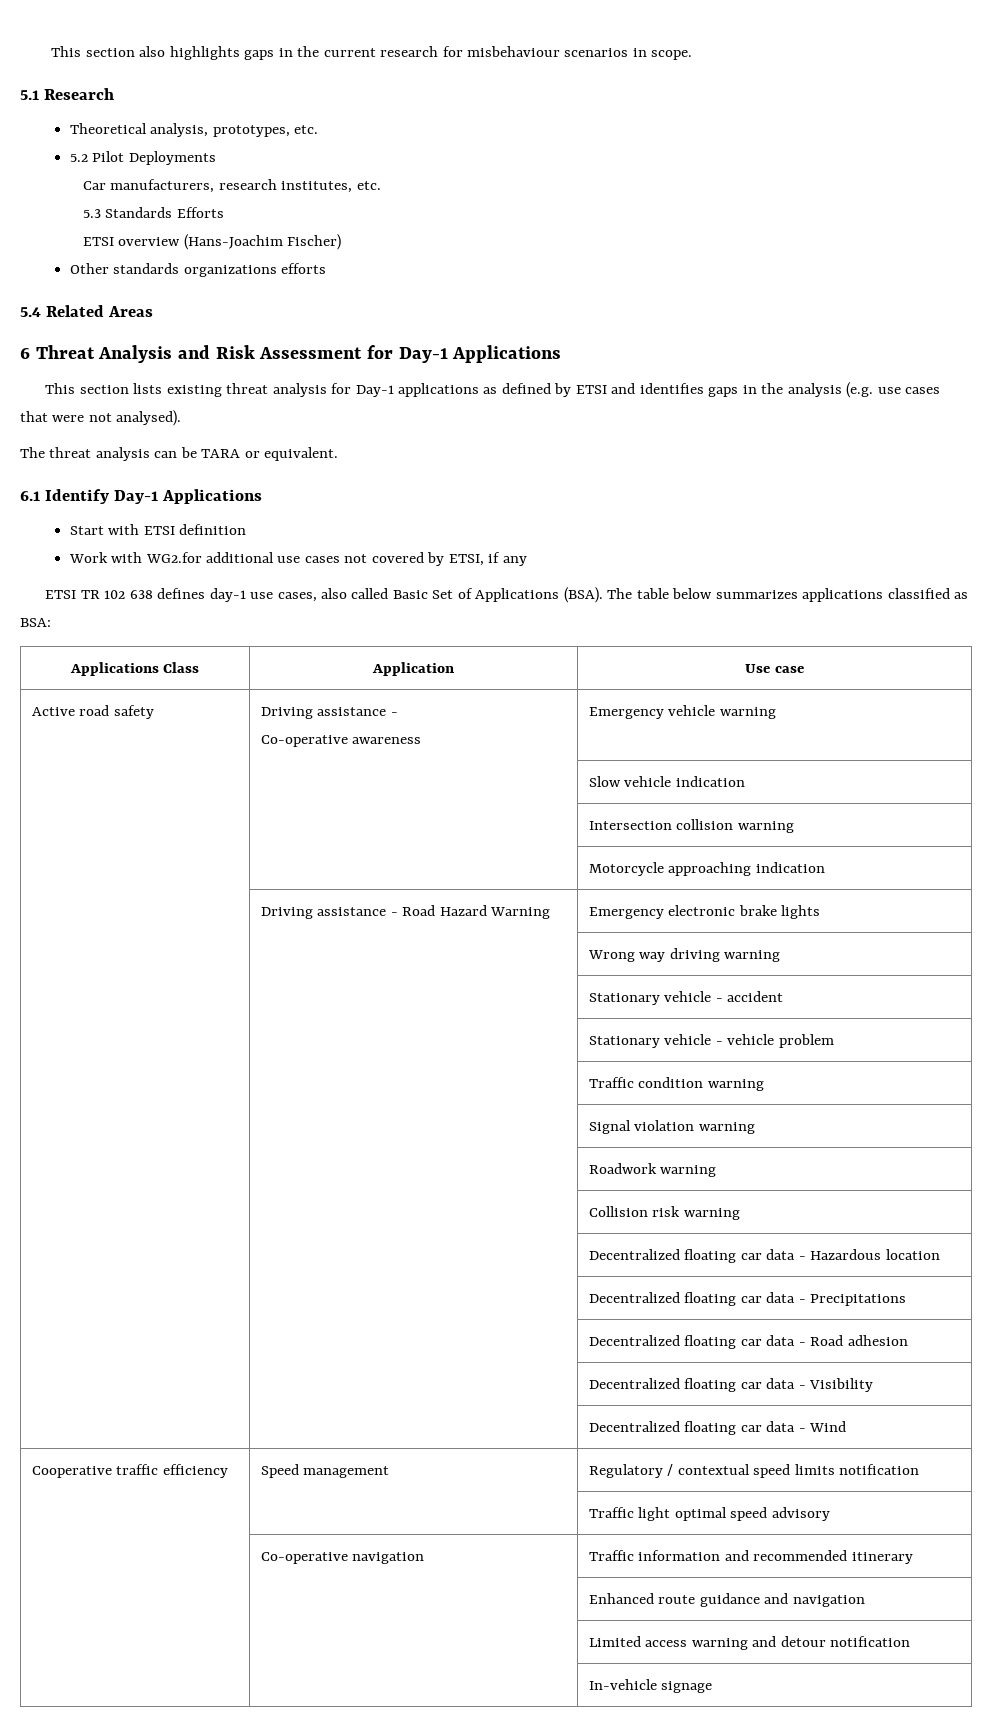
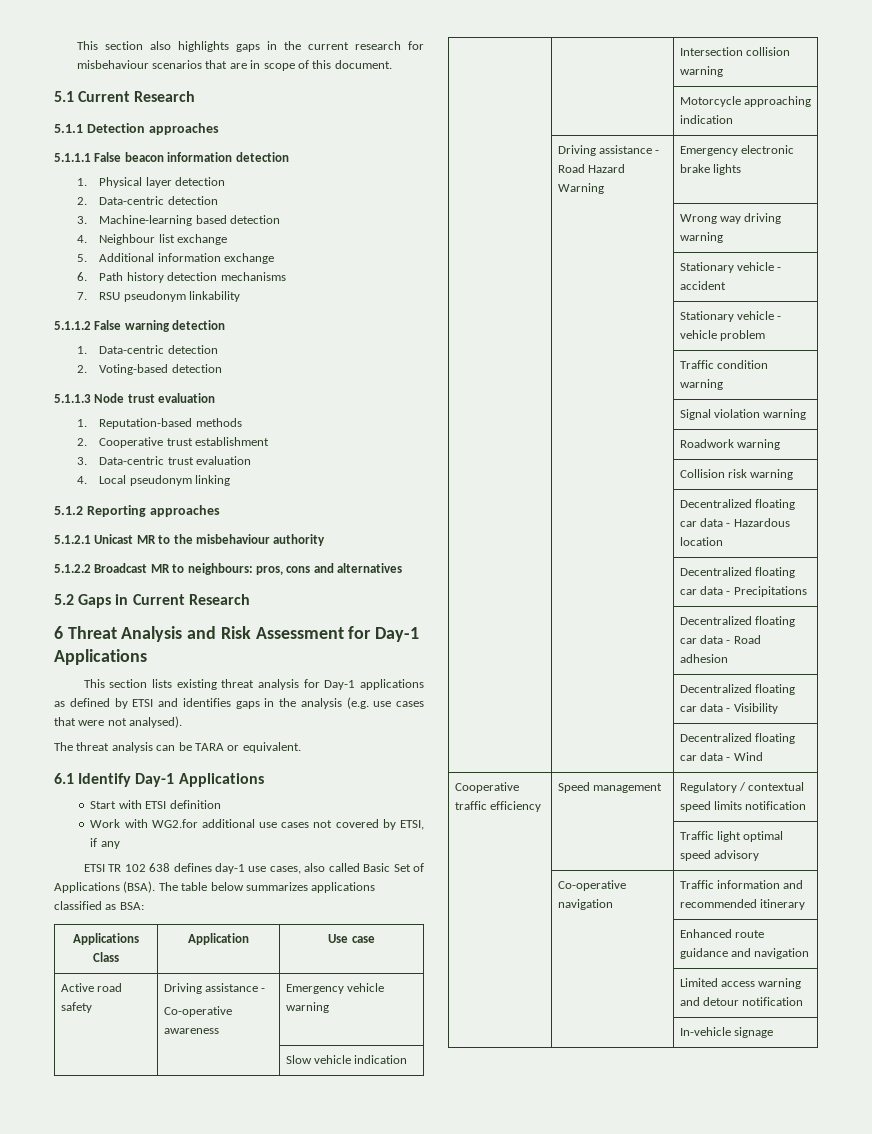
- This section also highlights gaps in the current research for misbehaviour scenarios in scope.
+ This section also highlights gaps in the current research for misbehaviour scenarios that are in scope of this document.
- 5.1 Research
- Theoretical analysis, prototypes, etc.
- 5.2 Pilot Deployments
- Car manufacturers, research institutes, etc.
- 5.3 Standards Efforts
- ETSI overview (Hans-Joachim Fischer)
- Other standards organizations efforts
- 5.4 Related Areas
+ 5.1 Current Research
+ 5.1.1 Detection approaches
+ 5.1.1.1 False beacon information detection
+ 1. Physical layer detection
+ 2. Data-centric detection
+ 3. Machine-learning based detection
+ 4. Neighbour list exchange
+ 5. Additional information exchange
+ 6. Path history detection mechanisms
+ 7. RSU pseudonym linkability
+ 5.1.1.2 False warning detection
+ 1. Data-centric detection
+ 2. Voting-based detection
+ 5.1.1.3 Node trust evaluation
+ 1. Reputation-based methods
+ 2. Cooperative trust establishment
+ 3. Data-centric trust evaluation
+ 4. Local pseudonym linking
+ 5.1.2 Reporting approaches
+ 5.1.2.1 Unicast MR to the misbehaviour authority
+ 5.1.2.2 Broadcast MR to neighbours: pros, cons and alternatives
+ 5.2 Gaps in Current Research

